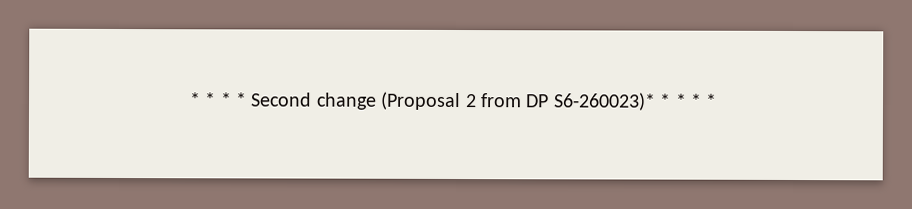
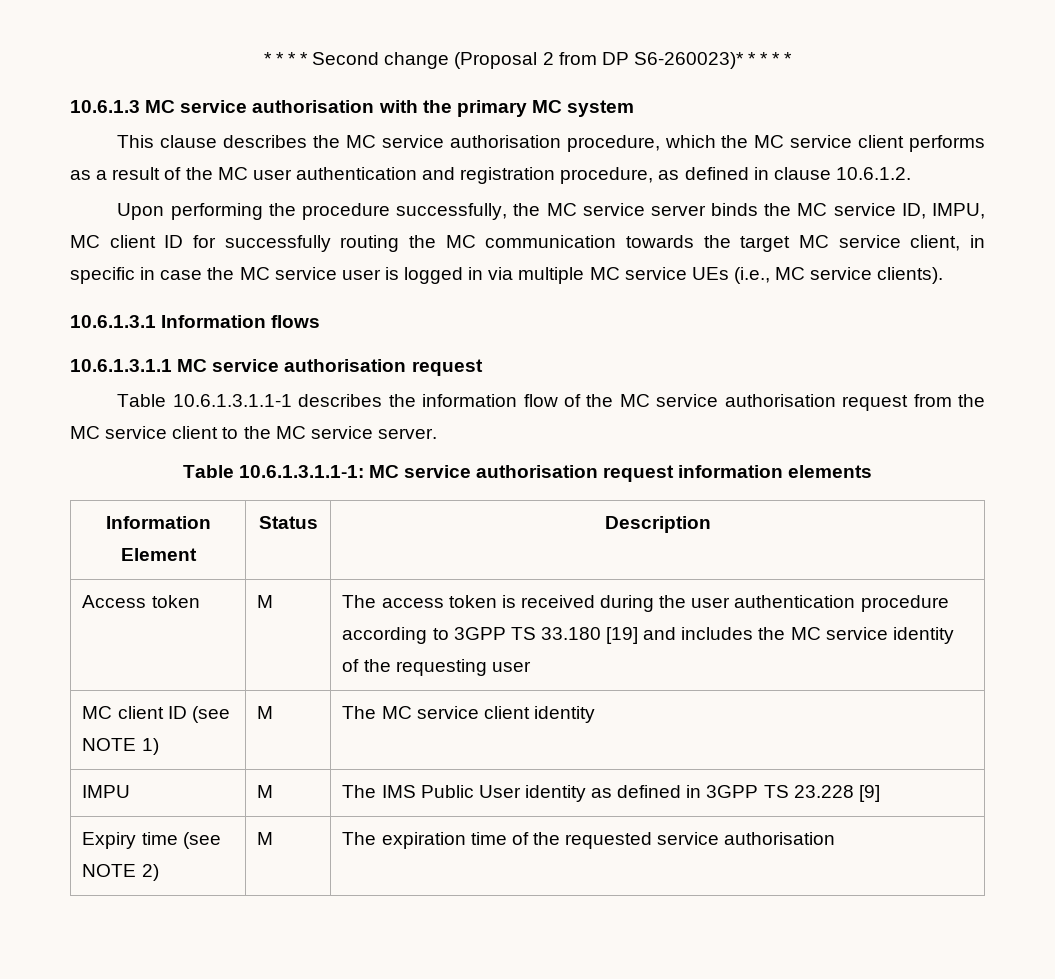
+ 10.6.1.3 MC service authorisation with the primary MC system
+ This clause describes the MC service authorisation procedure, which the MC service client performs as a result of the MC user authentication and registration procedure, as defined in clause 10.6.1.2.
+ Upon performing the procedure successfully, the MC service server binds the MC service ID, IMPU, MC client ID for successfully routing the MC communication towards the target MC service client, in specific in case the MC service user is logged in via multiple MC service UEs (i.e., MC service clients).
+ 10.6.1.3.1 Information flows
+ 10.6.1.3.1.1 MC service authorisation request
+ Table 10.6.1.3.1.1-1 describes the information flow of the MC service authorisation request from the MC service client to the MC service server.
+ Table 10.6.1.3.1.1-1: MC service authorisation request information elements
+ Information Element | Status | Description
+ Access token | M | The access token is received during the user authentication procedure according to 3GPP TS 33.180 [19] and includes the MC service identity of the requesting user
+ MC client ID (see NOTE 1) | M | The MC service client identity
+ IMPU | M | The IMS Public User identity as defined in 3GPP TS 23.228 [9]
+ Expiry time (see NOTE 2) | M | The expiration time of the requested service authorisation

